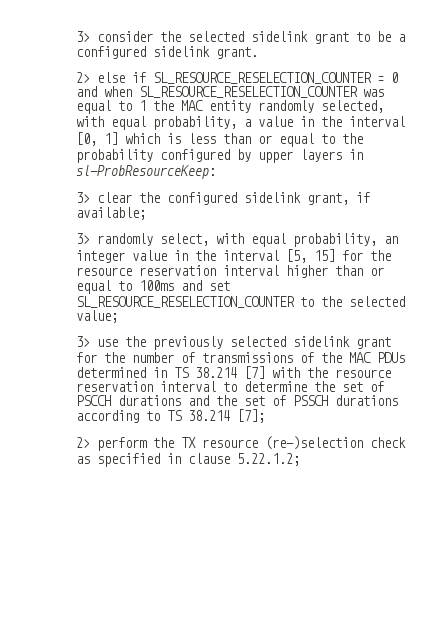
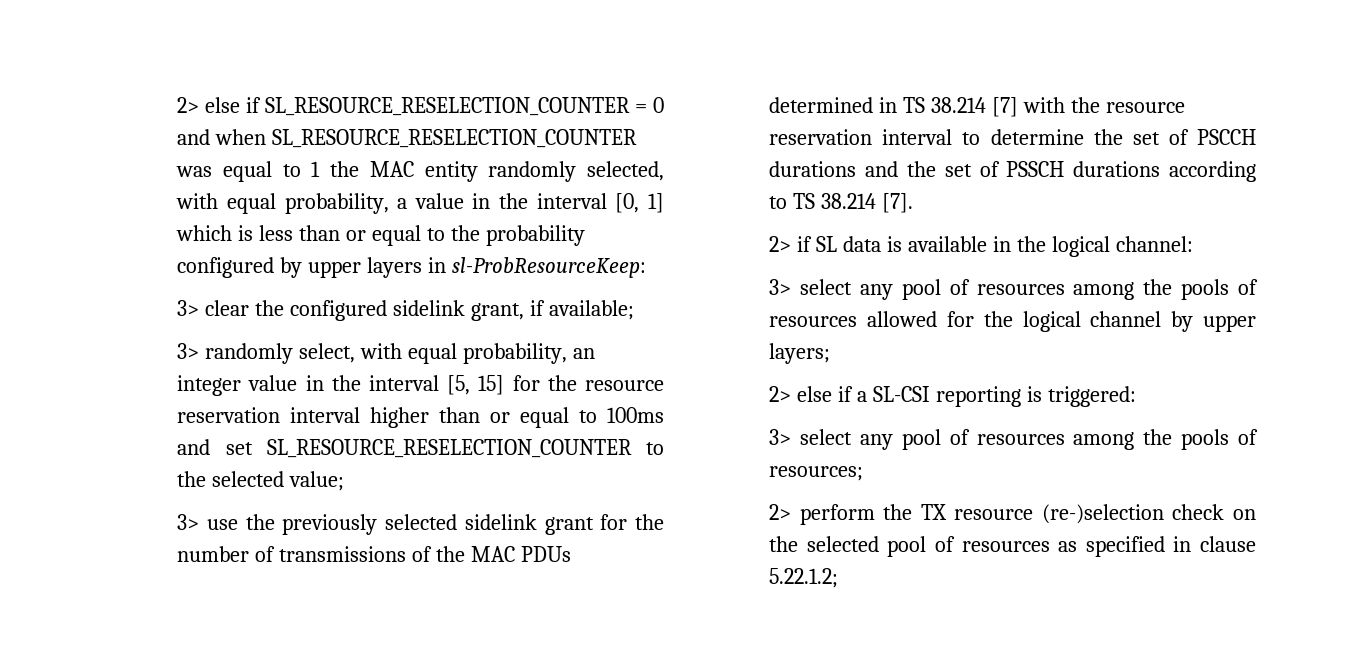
- 3> consider the selected sidelink grant to be a configured sidelink grant.
- 3> use the previously selected sidelink grant for the number of transmissions of the MAC PDUs determined in TS 38.214 [7] with the resource reservation interval to determine the set of PSCCH durations and the set of PSSCH durations according to TS 38.214 [7];
+ 3> use the previously selected sidelink grant for the number of transmissions of the MAC PDUs determined in TS 38.214 [7] with the resource reservation interval to determine the set of PSCCH durations and the set of PSSCH durations according to TS 38.214 [7].
+ 2> if SL data is available in the logical channel:
+ 3> select any pool of resources among the pools of resources allowed for the logical channel by upper layers;
+ 2> else if a SL-CSI reporting is triggered:
+ 3> select any pool of resources among the pools of resources;
- 2> perform the TX resource (re-)selection check as specified in clause 5.22.1.2;
+ 2> perform the TX resource (re-)selection check on the selected pool of resources as specified in clause 5.22.1.2;

